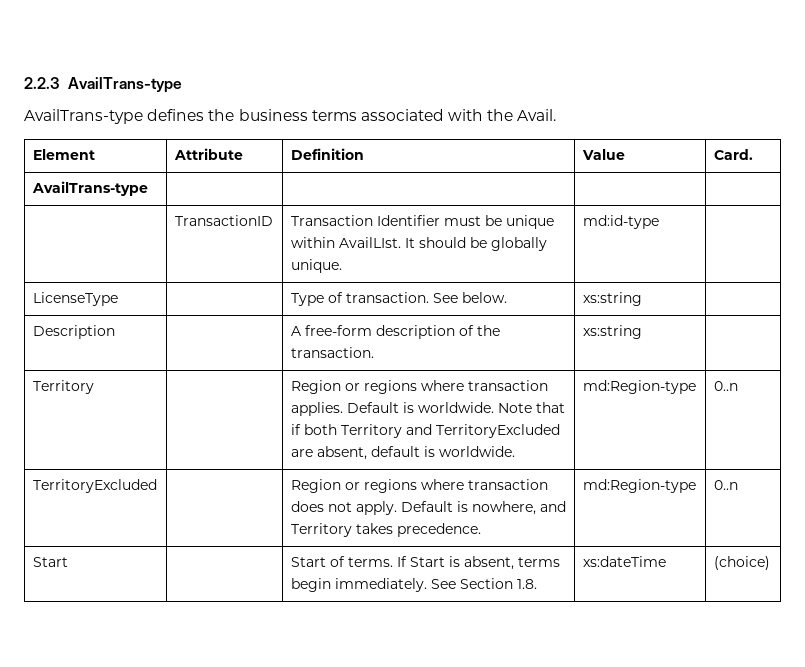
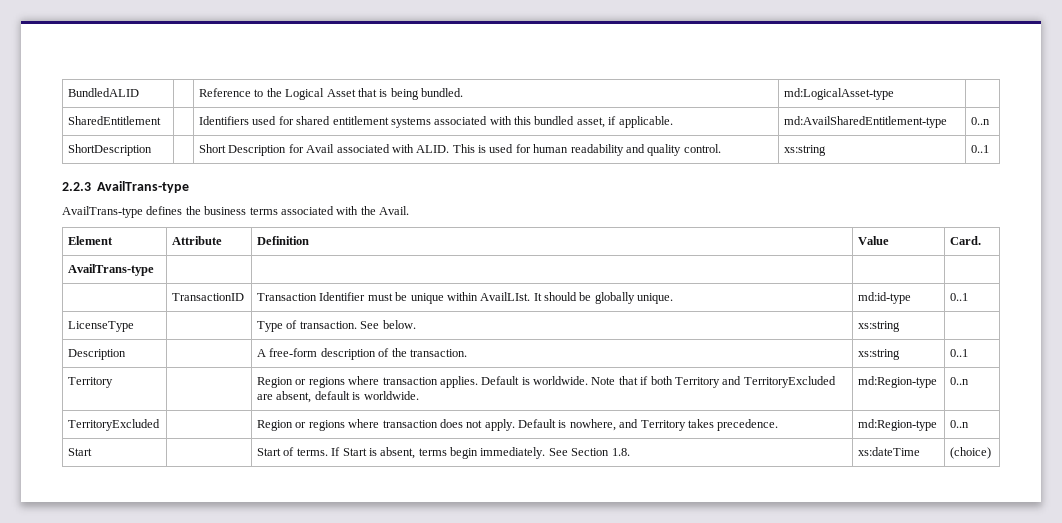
+ BundledALID | | Reference to the Logical Asset that is being bundled. | md:LogicalAsset-type |
+ SharedEntitlement | | Identifiers used for shared entitlement systems associated with this bundled asset, if applicable. | md:AvailSharedEntitlement-type | 0..n
+ ShortDescription | | Short Description for Avail associated with ALID. This is used for human readability and quality control. | xs:string | 0..1
- | TransactionID | Transaction Identifier must be unique within AvailLIst. It should be globally unique. | md:id-type |
+ | TransactionID | Transaction Identifier must be unique within AvailLIst. It should be globally unique. | md:id-type | 0..1
- Description | | A free-form description of the transaction. | xs:string |
+ Description | | A free-form description of the transaction. | xs:string | 0..1

